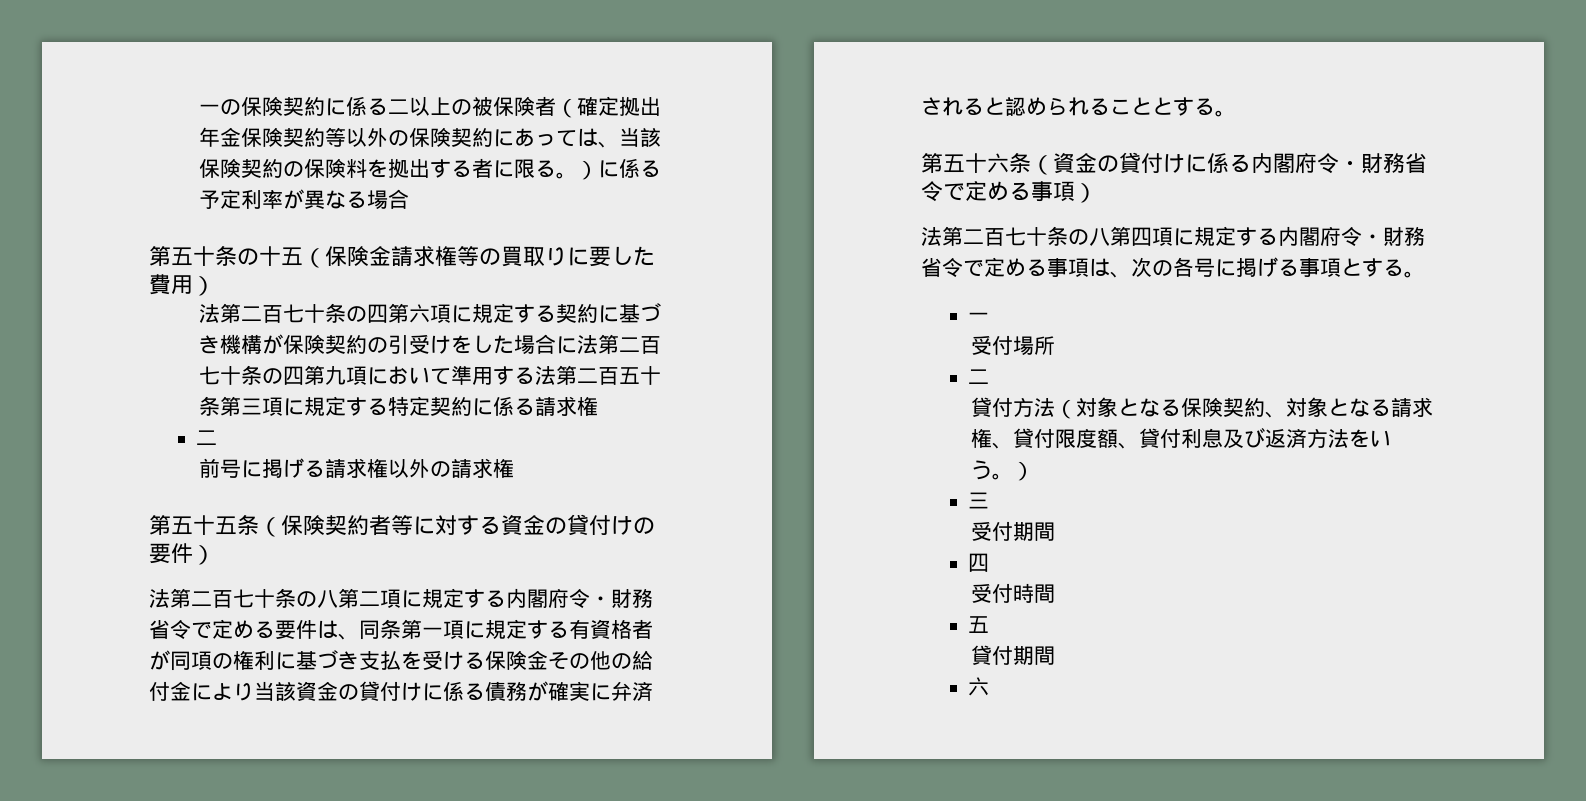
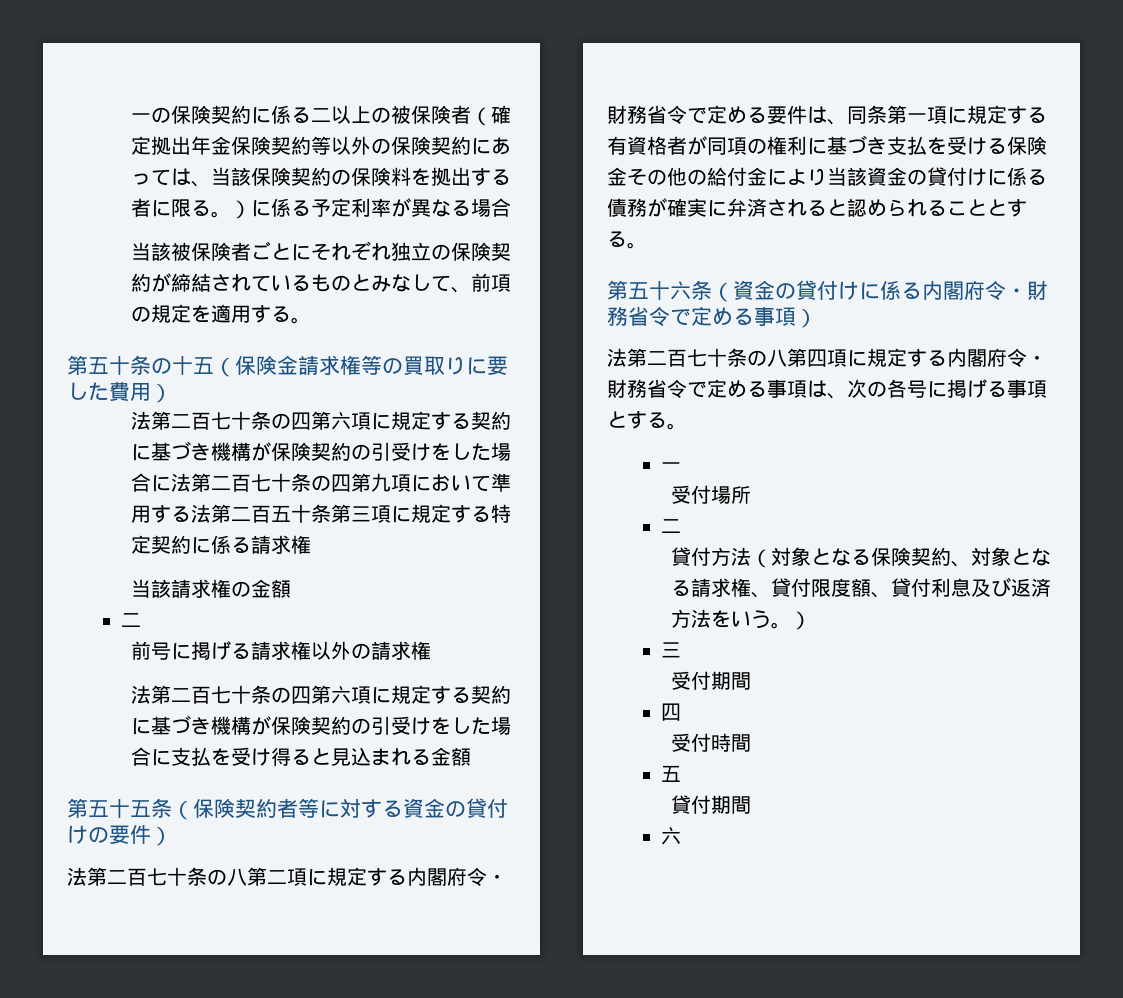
+ 当該被保険者ごとにそれぞれ独立の保険契約が締結されているものとみなして、前項の規定を適用する。
+ 当該請求権の金額
+ 法第二百七十条の四第六項に規定する契約に基づき機構が保険契約の引受けをした場合に支払を受け得ると見込まれる金額

